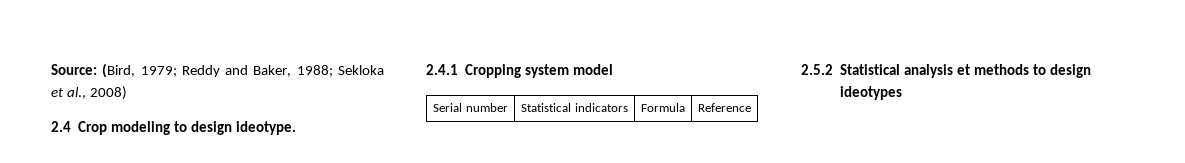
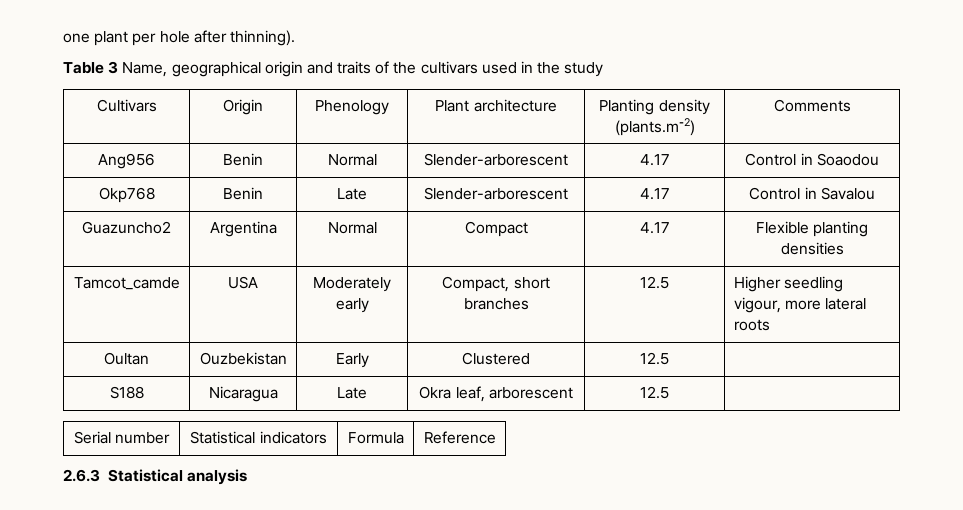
- Source: (Bird, 1979; Reddy and Baker, 1988; Sekloka et al., 2008)
- 2.4 Crop modeling to design ideotype.
- 2.4.1 Cropping system model
+ one plant per hole after thinning).
+ Table 3 Name, geographical origin and traits of the cultivars used in the study
+ Cultivars | Origin | Phenology | Plant architecture | Planting density (plants.m-2) | Comments
+ Ang956 | Benin | Normal | Slender-arborescent | 4.17 | Control in Soaodou
+ Okp768 | Benin | Late | Slender-arborescent | 4.17 | Control in Savalou
+ Guazuncho2 | Argentina | Normal | Compact | 4.17 | Flexible planting densities
+ Tamcot_camde | USA | Moderately early | Compact, short branches | 12.5 | Higher seedling vigour, more lateral roots
+ Oultan | Ouzbekistan | Early | Clustered | 12.5 |
+ S188 | Nicaragua | Late | Okra leaf, arborescent | 12.5 |
- 2.5.2 Statistical analysis et methods to design ideotypes
+ 2.6.3 Statistical analysis

